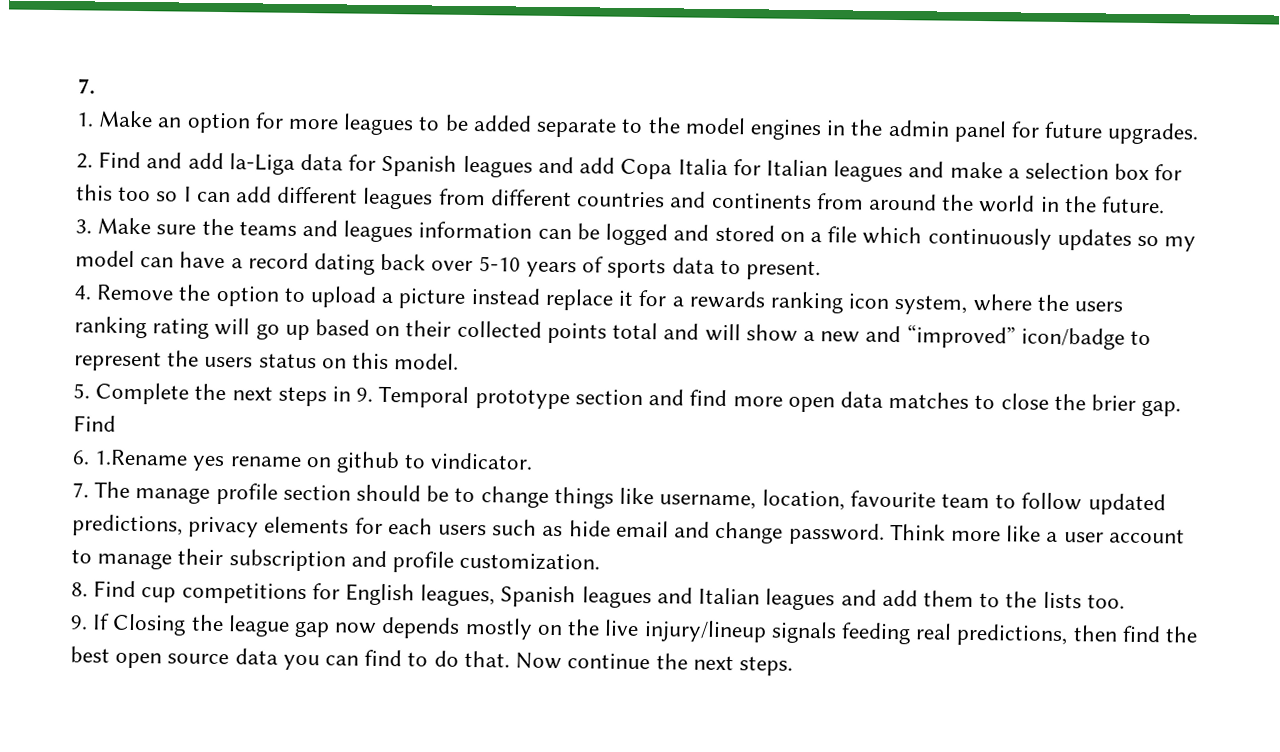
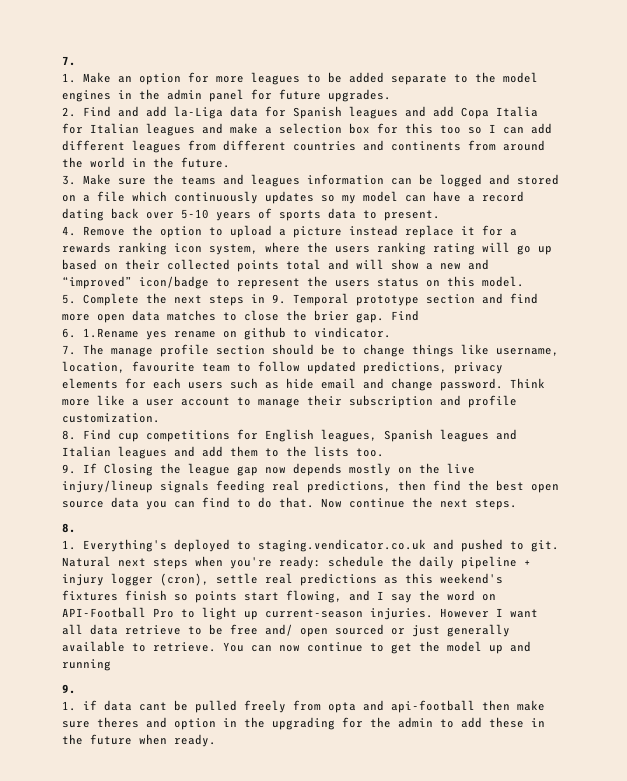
  Now continue the next steps.
+ 8.
+ 1. Everything's deployed to staging.vendicator.co.uk and pushed to git. Natural next steps when you're ready: schedule the daily pipeline + injury logger (cron), settle real predictions as this weekend's fixtures finish so points start flowing, and I say the word on API-Football Pro to light up current-season injuries. However I want all data retrieve to be free and/ open sourced or just generally available to retrieve. You can now continue to get the model up and running
+ 9.
+ 1. if data cant be pulled freely from opta and api-football then make sure theres and option in the upgrading for the admin to add these in the future when ready.

